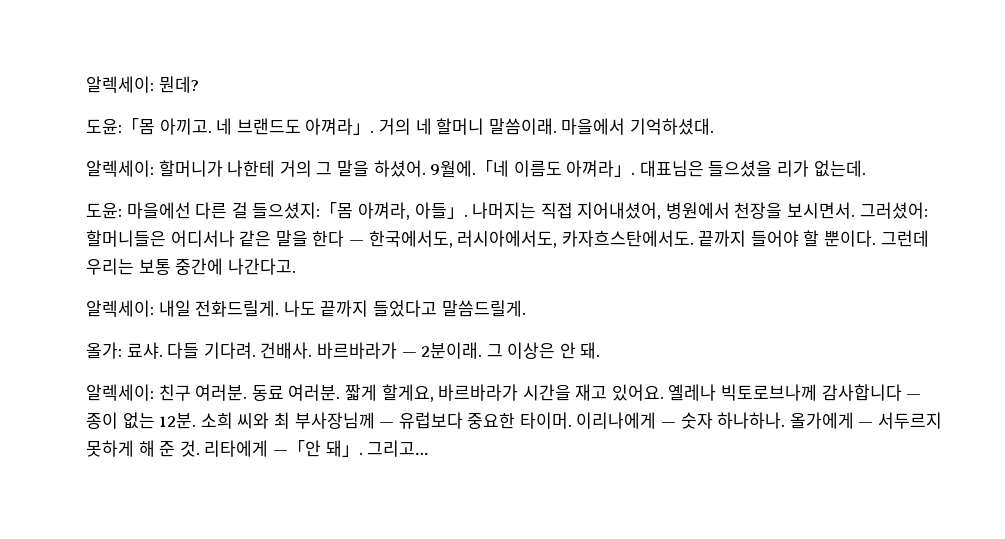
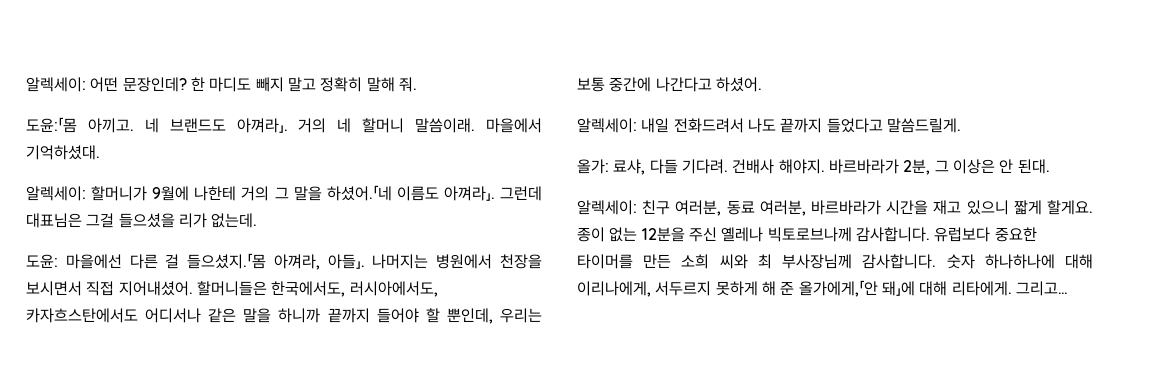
- 알렉세이: 뭔데?
+ 알렉세이: 어떤 문장인데? 한 마디도 빼지 말고 정확히 말해 줘.
- 알렉세이: 할머니가 나한테 거의 그 말을 하셨어.
+ 알렉세이: 할머니가 9월에 나한테 거의 그 말을 하셨어.
- 9월에.
- 대표님은 들으셨을 리가 없는데.
+ 그런데 대표님은 그걸 들으셨을 리가 없는데.
- 도윤: 마을에선 다른 걸 들으셨지:「몸 아껴라, 아들」.
+ 도윤: 마을에선 다른 걸 들으셨지.「몸 아껴라, 아들」.
- 나머지는 직접 지어내셨어, 병원에서 천장을 보시면서. 그러셨어: 할머니들은 어디서나 같은 말을 한다 — 한국에서도, 러시아에서도, 카자흐스탄에서도. 끝까지 들어야 할 뿐이다. 그런데 우리는 보통 중간에 나간다고.
+ 나머지는 병원에서 천장을 보시면서 직접 지어내셨어. 할머니들은 한국에서도, 러시아에서도, 카자흐스탄에서도 어디서나 같은 말을 하니까 끝까지 들어야 할 뿐인데, 우리는 보통 중간에 나간다고 하셨어.
- 알렉세이: 내일 전화드릴게. 나도 끝까지 들었다고 말씀드릴게.
+ 알렉세이: 내일 전화드려서 나도 끝까지 들었다고 말씀드릴게.
- 올가: 료샤. 다들 기다려.
+ 올가: 료샤, 다들 기다려.
- 건배사. 바르바라가 — 2분이래. 그 이상은 안 돼.
+ 건배사 해야지. 바르바라가 2분, 그 이상은 안 된대.
- 알렉세이: 친구 여러분. 동료 여러분. 짧게 할게요, 바르바라가 시간을 재고 있어요. 옐레나 빅토로브나께 감사합니다 — 종이 없는 12분. 소희 씨와 최 부사장님께 — 유럽보다 중요한 타이머. 이리나에게 — 숫자 하나하나. 올가에게 — 서두르지 못하게 해 준 것. 리타에게 —「안 돼」.
+ 알렉세이: 친구 여러분, 동료 여러분, 바르바라가 시간을 재고 있으니 짧게 할게요. 종이 없는 12분을 주신 옐레나 빅토로브나께 감사합니다. 유럽보다 중요한 타이머를 만든 소희 씨와 최 부사장님께 감사합니다. 숫자 하나하나에 대해 이리나에게, 서두르지 못하게 해 준 올가에게,「안 돼」에 대해 리타에게.

